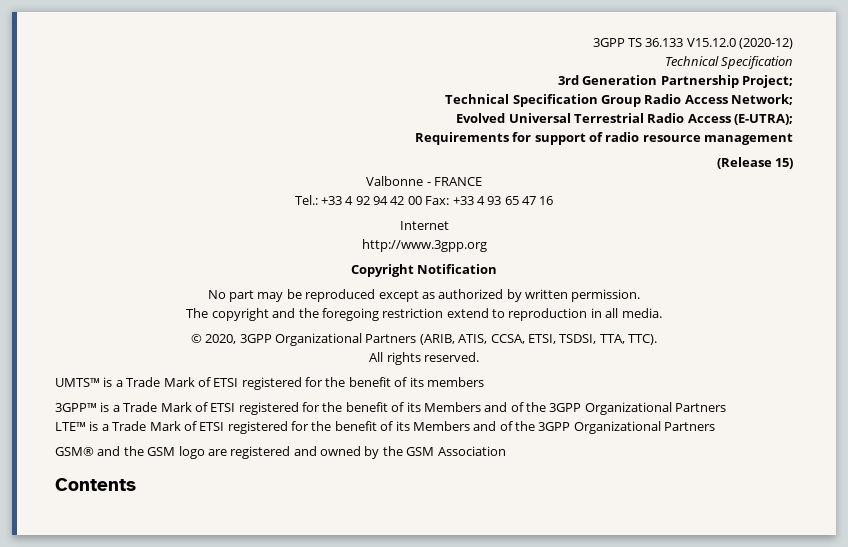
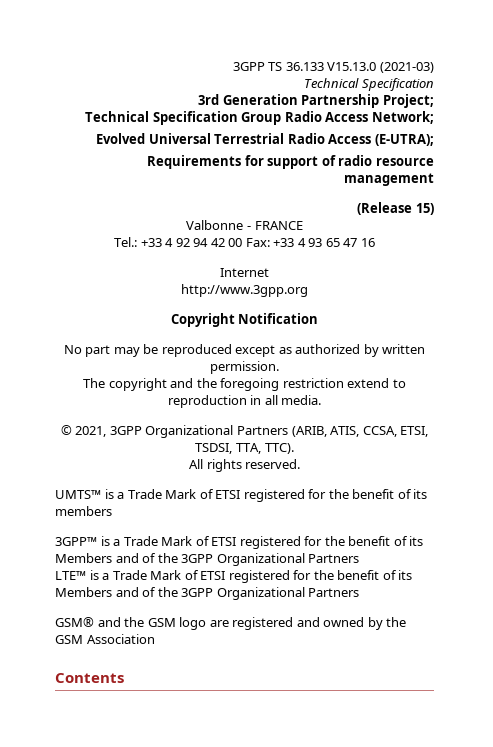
- 3GPP TS 36.133 V15.12.0 (2020-12)
+ 3GPP TS 36.133 V15.13.0 (2021-03)
- © 2020, 3GPP Organizational Partners (ARIB, ATIS, CCSA, ETSI, TSDSI, TTA, TTC).
+ © 2021, 3GPP Organizational Partners (ARIB, ATIS, CCSA, ETSI, TSDSI, TTA, TTC).

